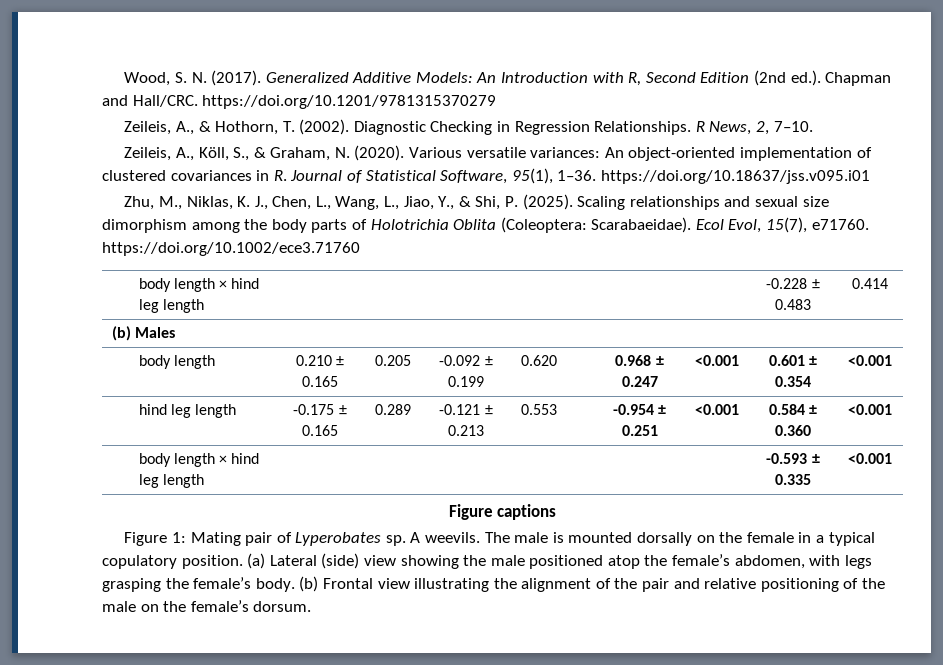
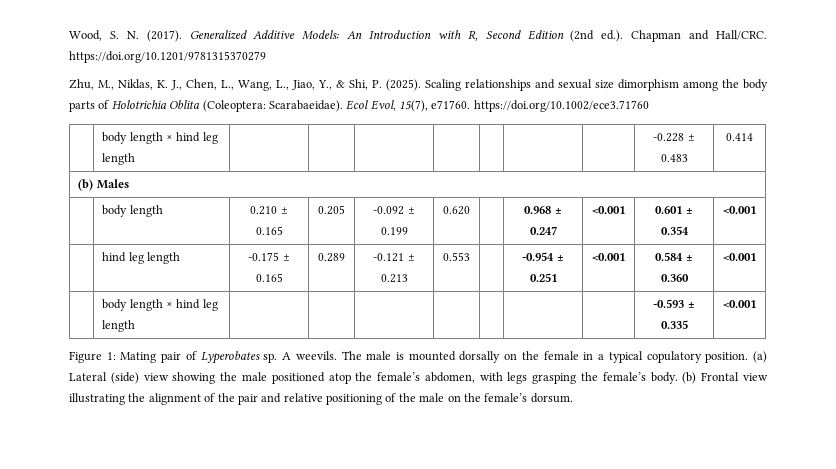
- Zeileis, A., & Hothorn, T. (2002). Diagnostic Checking in Regression Relationships. R News, 2, 7–10.
- Zeileis, A., Köll, S., & Graham, N. (2020). Various versatile variances: An object-oriented implementation of clustered covariances in R. Journal of Statistical Software, 95(1), 1–36. https://doi.org/10.18637/jss.v095.i01
- Figure captions

